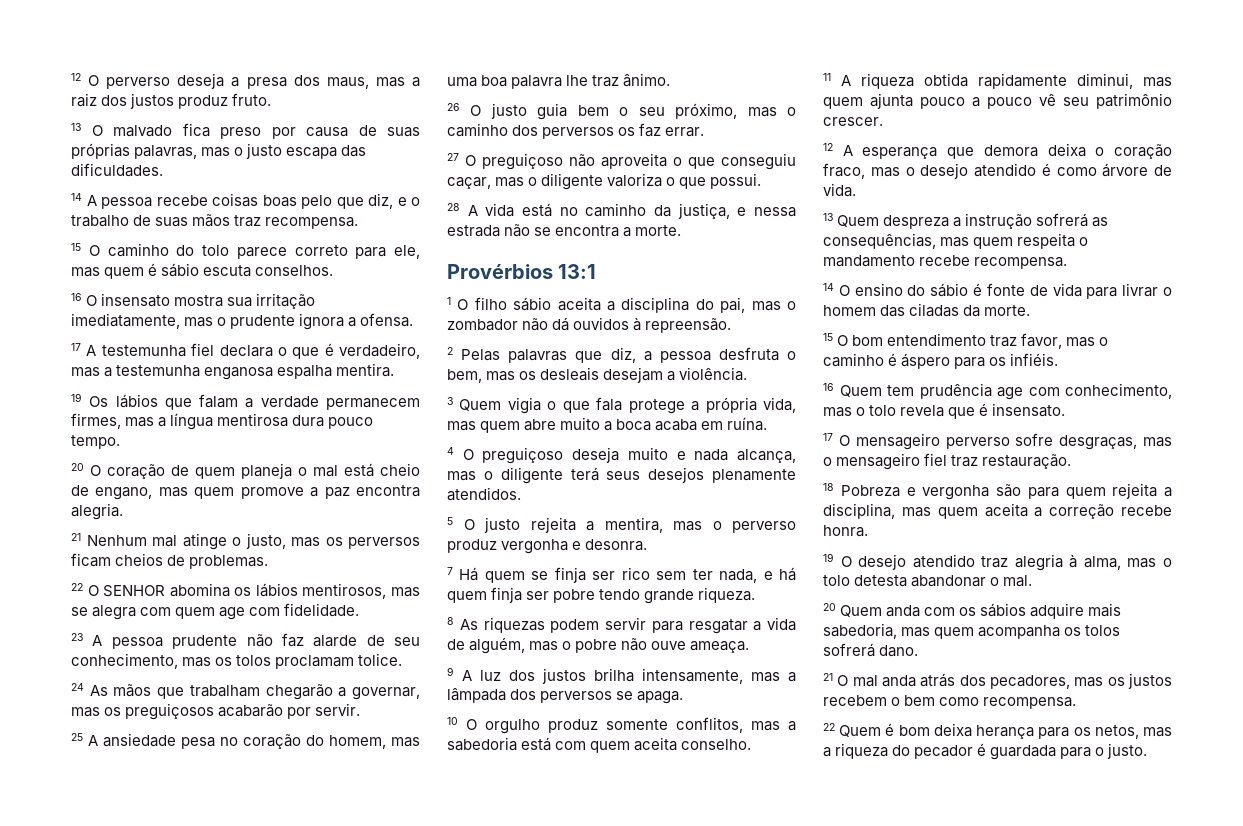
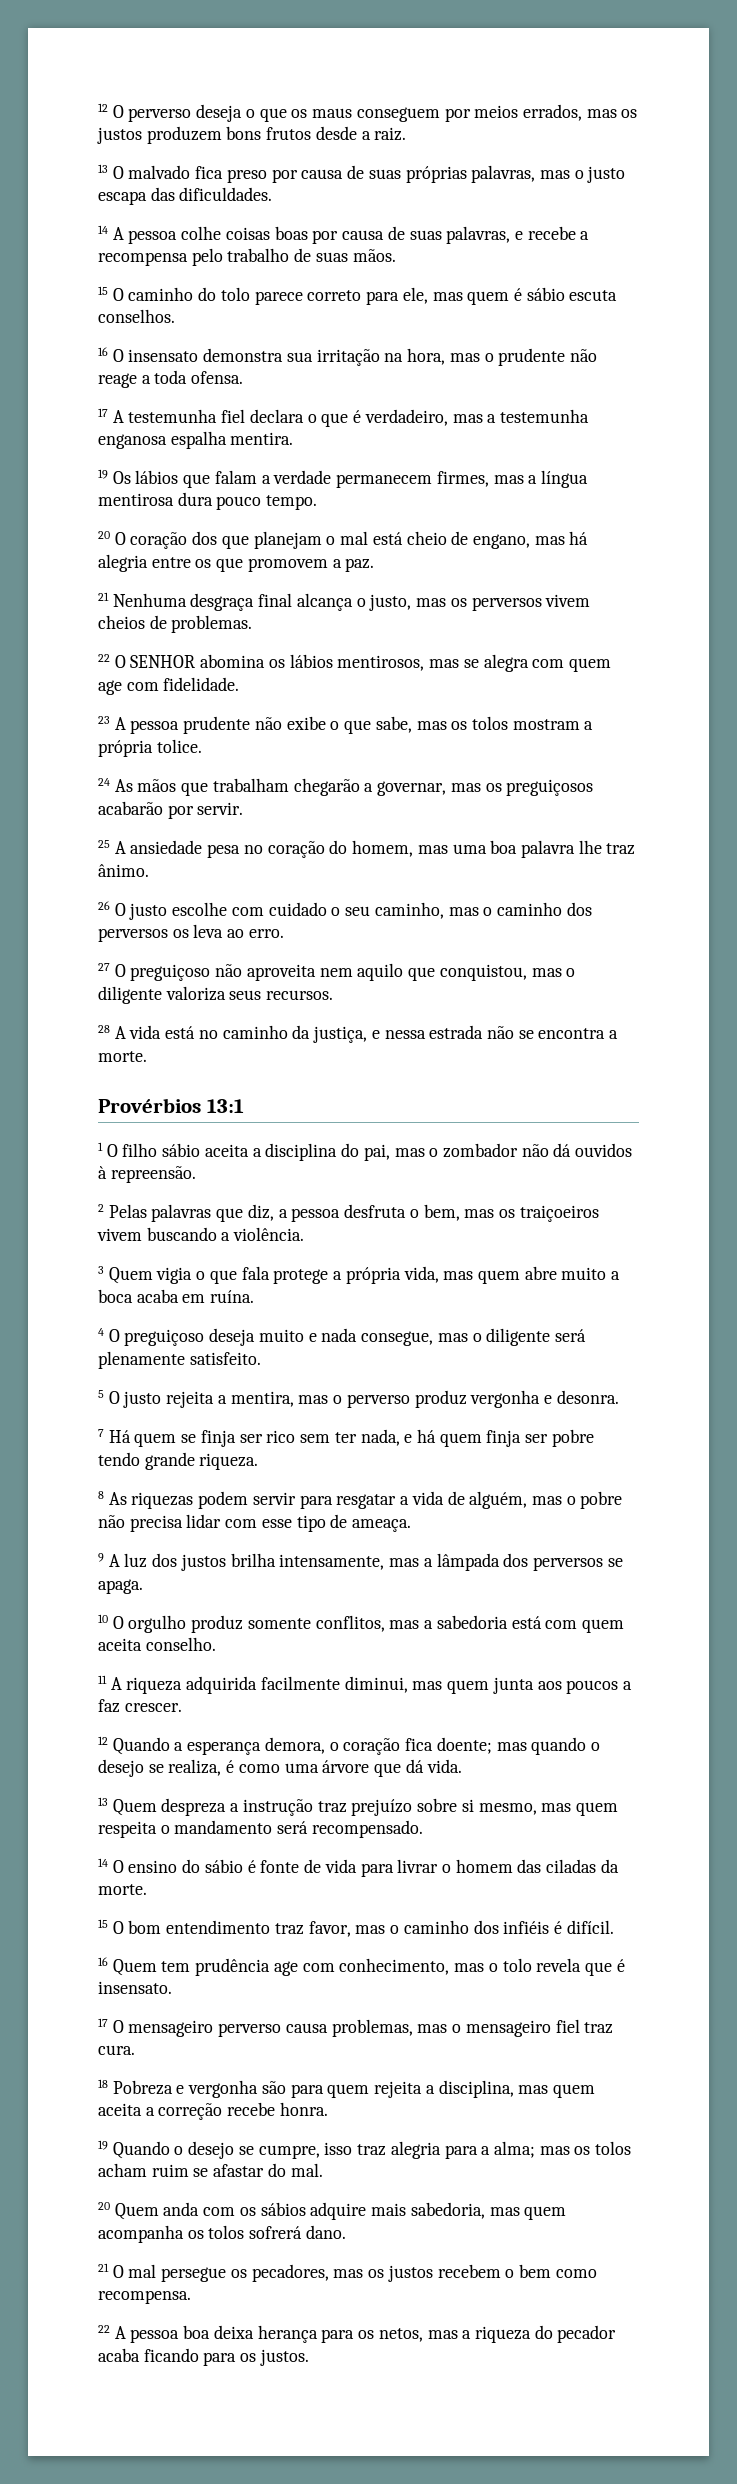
- 12 O perverso deseja a presa dos maus, mas a raiz dos justos produz fruto.
+ 12 O perverso deseja o que os maus conseguem por meios errados, mas os justos produzem bons frutos desde a raiz.
- 14 A pessoa recebe coisas boas pelo que diz, e o trabalho de suas mãos traz recompensa.
+ 14 A pessoa colhe coisas boas por causa de suas palavras, e recebe a recompensa pelo trabalho de suas mãos.
- 16 O insensato mostra sua irritação imediatamente, mas o prudente ignora a ofensa.
+ 16 O insensato demonstra sua irritação na hora, mas o prudente não reage a toda ofensa.
- 20 O coração de quem planeja o mal está cheio de engano, mas quem promove a paz encontra alegria.
- 21 Nenhum mal atinge o justo, mas os perversos ficam cheios de problemas.
+ 20 O coração dos que planejam o mal está cheio de engano, mas há alegria entre os que promovem a paz.
+ 21 Nenhuma desgraça final alcança o justo, mas os perversos vivem cheios de problemas.
- 23 A pessoa prudente não faz alarde de seu conhecimento, mas os tolos proclamam tolice.
+ 23 A pessoa prudente não exibe o que sabe, mas os tolos mostram a própria tolice.
- 26 O justo guia bem o seu próximo, mas o caminho dos perversos os faz errar.
+ 26 O justo escolhe com cuidado o seu caminho, mas o caminho dos perversos os leva ao erro.
- 27 O preguiçoso não aproveita o que conseguiu caçar, mas o diligente valoriza o que possui.
+ 27 O preguiçoso não aproveita nem aquilo que conquistou, mas o diligente valoriza seus recursos.
- 2 Pelas palavras que diz, a pessoa desfruta o bem, mas os desleais desejam a violência.
+ 2 Pelas palavras que diz, a pessoa desfruta o bem, mas os traiçoeiros vivem buscando a violência.
- 4 O preguiçoso deseja muito e nada alcança, mas o diligente terá seus desejos plenamente atendidos.
+ 4 O preguiçoso deseja muito e nada consegue, mas o diligente será plenamente satisfeito.
- 8 As riquezas podem servir para resgatar a vida de alguém, mas o pobre não ouve ameaça.
+ 8 As riquezas podem servir para resgatar a vida de alguém, mas o pobre não precisa lidar com esse tipo de ameaça.
- 11 A riqueza obtida rapidamente diminui, mas quem ajunta pouco a pouco vê seu patrimônio crescer.
- 12 A esperança que demora deixa o coração fraco, mas o desejo atendido é como árvore de vida.
+ 11 A riqueza adquirida facilmente diminui, mas quem junta aos poucos a faz crescer.
+ 12 Quando a esperança demora, o coração fica doente; mas quando o desejo se realiza, é como uma árvore que dá vida.
- 13 Quem despreza a instrução sofrerá as consequências, mas quem respeita o mandamento recebe recompensa.
+ 13 Quem despreza a instrução traz prejuízo sobre si mesmo, mas quem respeita o mandamento será recompensado.
- 15 O bom entendimento traz favor, mas o caminho é áspero para os infiéis.
+ 15 O bom entendimento traz favor, mas o caminho dos infiéis é difícil.
- 17 O mensageiro perverso sofre desgraças, mas o mensageiro fiel traz restauração.
+ 17 O mensageiro perverso causa problemas, mas o mensageiro fiel traz cura.
- 19 O desejo atendido traz alegria à alma, mas o tolo detesta abandonar o mal.
+ 19 Quando o desejo se cumpre, isso traz alegria para a alma; mas os tolos acham ruim se afastar do mal.
- 21 O mal anda atrás dos pecadores, mas os justos recebem o bem como recompensa.
+ 21 O mal persegue os pecadores, mas os justos recebem o bem como recompensa.
- 22 Quem é bom deixa herança para os netos, mas a riqueza do pecador é guardada para o justo.
+ 22 A pessoa boa deixa herança para os netos, mas a riqueza do pecador acaba ficando para os justos.

